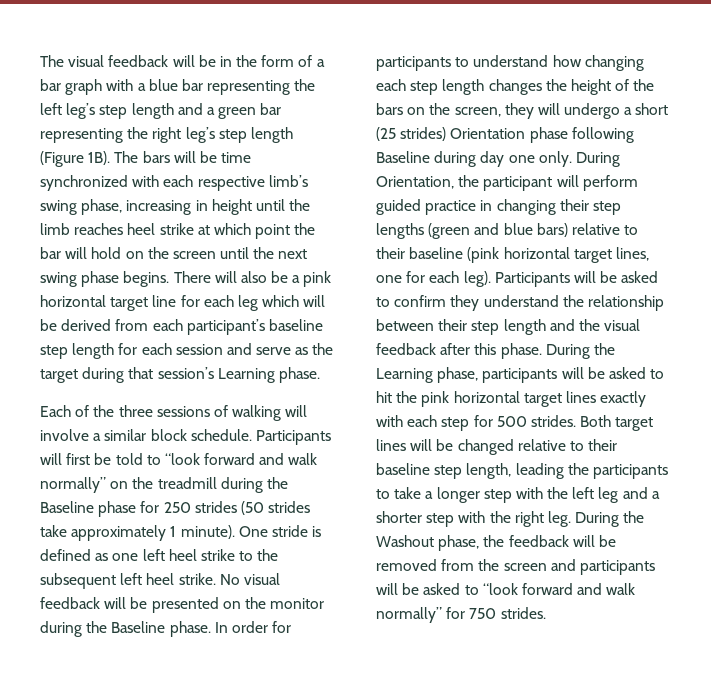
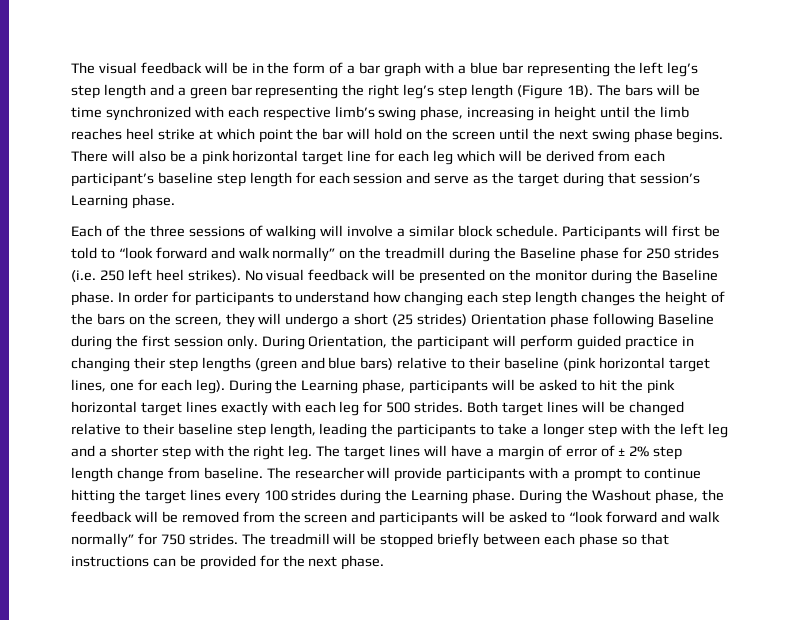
- Participants will first be told to “look forward and walk normally” on the treadmill during the Baseline phase for 250 strides (50 strides take approximately 1 minute). One stride is defined as one left heel strike to the subsequent left heel strike.
+ Participants will first be told to “look forward and walk normally” on the treadmill during the Baseline phase for 250 strides (i.e. 250 left heel strikes).
- In order for participants to understand how changing each step length changes the height of the bars on the screen, they will undergo a short (25 strides) Orientation phase following Baseline during day one only.
+ In order for participants to understand how changing each step length changes the height of the bars on the screen, they will undergo a short (25 strides) Orientation phase following Baseline during the first session only.
- Participants will be asked to confirm they understand the relationship between their step length and the visual feedback after this phase.
- During the Learning phase, participants will be asked to hit the pink horizontal target lines exactly with each step for 500 strides.
+ During the Learning phase, participants will be asked to hit the pink horizontal target lines exactly with each leg for 500 strides.
+ The target lines will have a margin of error of ± 2% step length change from baseline. The researcher will provide participants with a prompt to continue hitting the target lines every 100 strides during the Learning phase.
+ The treadmill will be stopped briefly between each phase so that instructions can be provided for the next phase.

